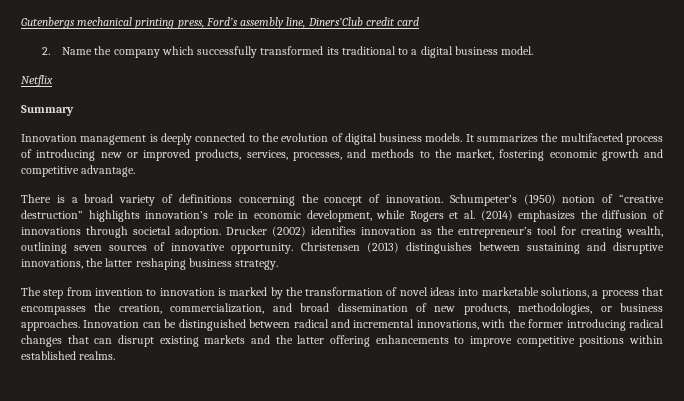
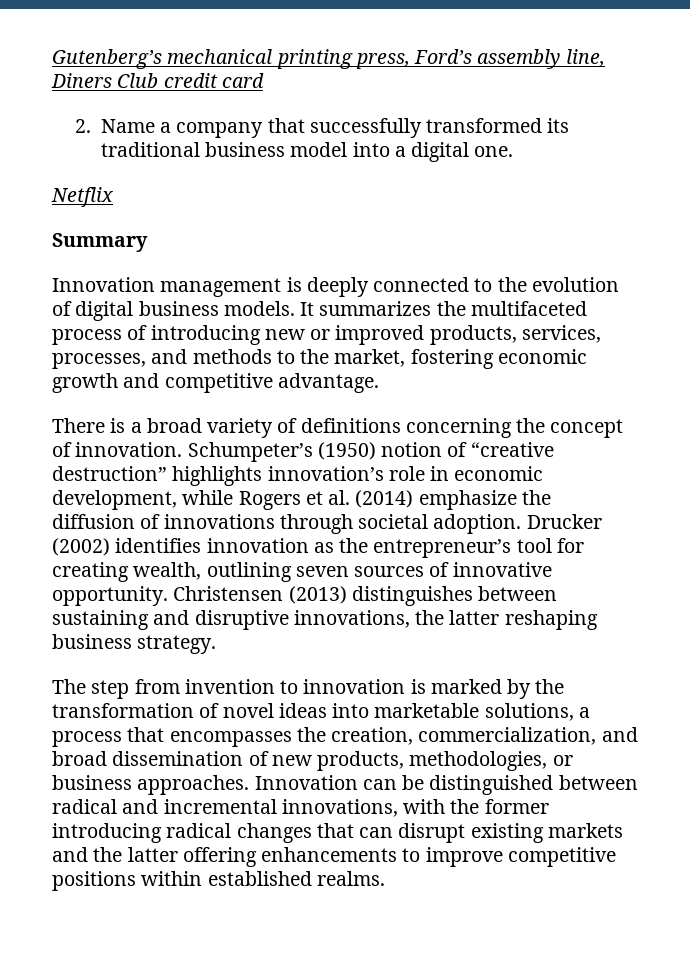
- Gutenbergs mechanical printing press, Ford’s assembly line, Diners’Club credit card
+ Gutenberg’s mechanical printing press, Ford’s assembly line, Diners Club credit card
- 2. Name the company which successfully transformed its traditional to a digital business model.
+ 2. Name a company that successfully transformed its traditional business model into a digital one.
- Schumpeter’s (1950) notion of “creative destruction” highlights innovation’s role in economic development, while Rogers et al. (2014) emphasizes the diffusion of innovations through societal adoption.
+ Schumpeter’s (1950) notion of “creative destruction” highlights innovation’s role in economic development, while Rogers et al. (2014) emphasize the diffusion of innovations through societal adoption.

